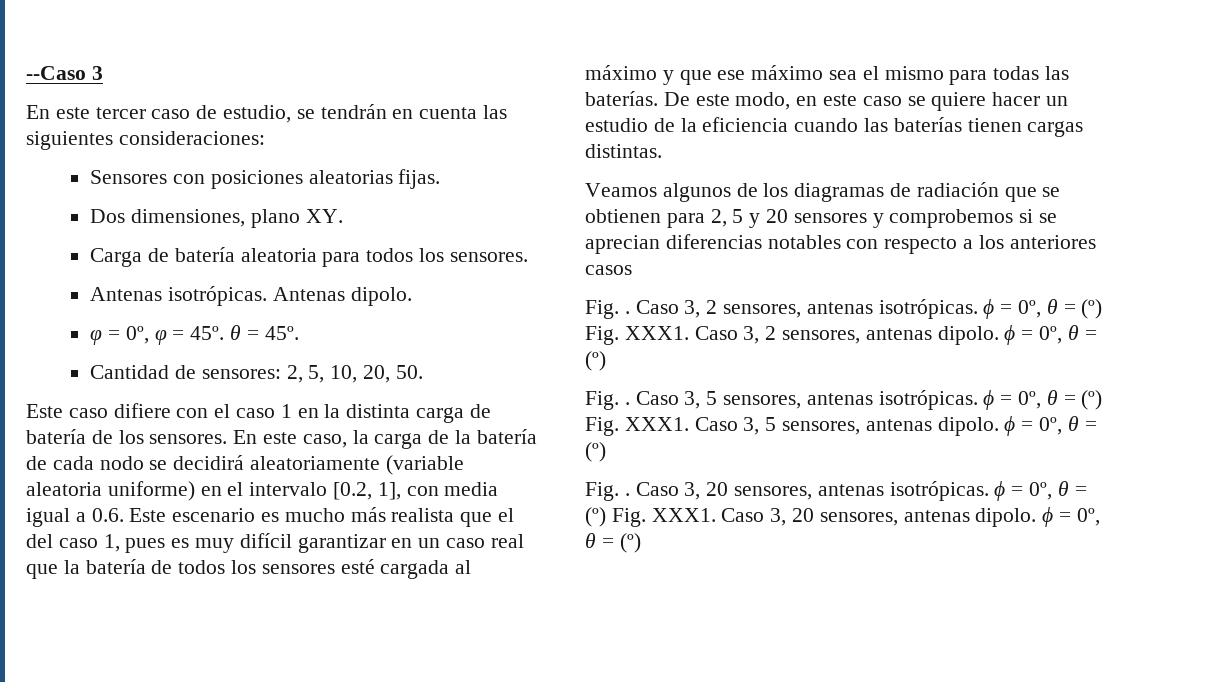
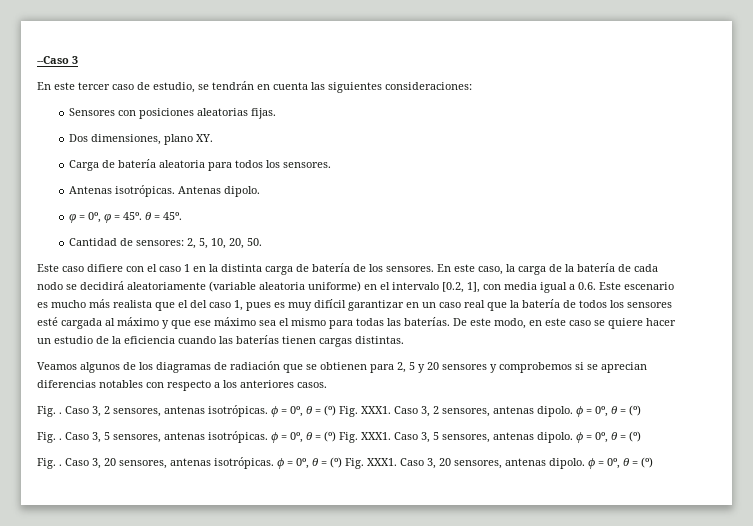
- Veamos algunos de los diagramas de radiación que se obtienen para 2, 5 y 20 sensores y comprobemos si se aprecian diferencias notables con respecto a los anteriores casos
+ Veamos algunos de los diagramas de radiación que se obtienen para 2, 5 y 20 sensores y comprobemos si se aprecian diferencias notables con respecto a los anteriores casos.

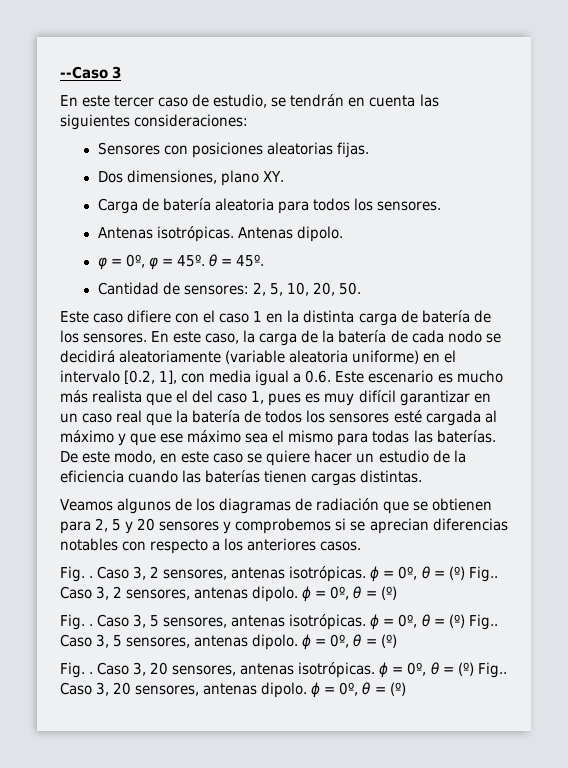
- Caso 3, 2 sensores, antenas isotrópicas. ϕ = 0º, θ = (º) Fig. XXX1.
+ Caso 3, 2 sensores, antenas isotrópicas. ϕ = 0º, θ = (º) Fig..
- Caso 3, 5 sensores, antenas isotrópicas. ϕ = 0º, θ = (º) Fig. XXX1.
+ Caso 3, 5 sensores, antenas isotrópicas. ϕ = 0º, θ = (º) Fig..
- Caso 3, 20 sensores, antenas isotrópicas. ϕ = 0º, θ = (º) Fig. XXX1.
+ Caso 3, 20 sensores, antenas isotrópicas. ϕ = 0º, θ = (º) Fig..

